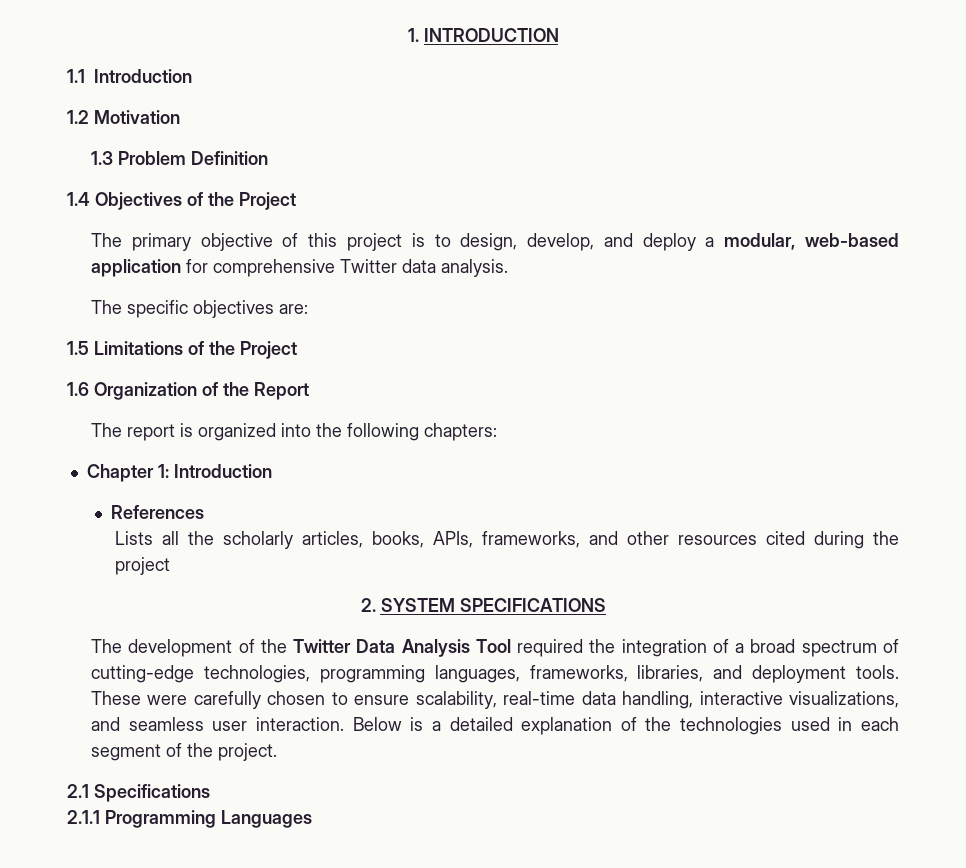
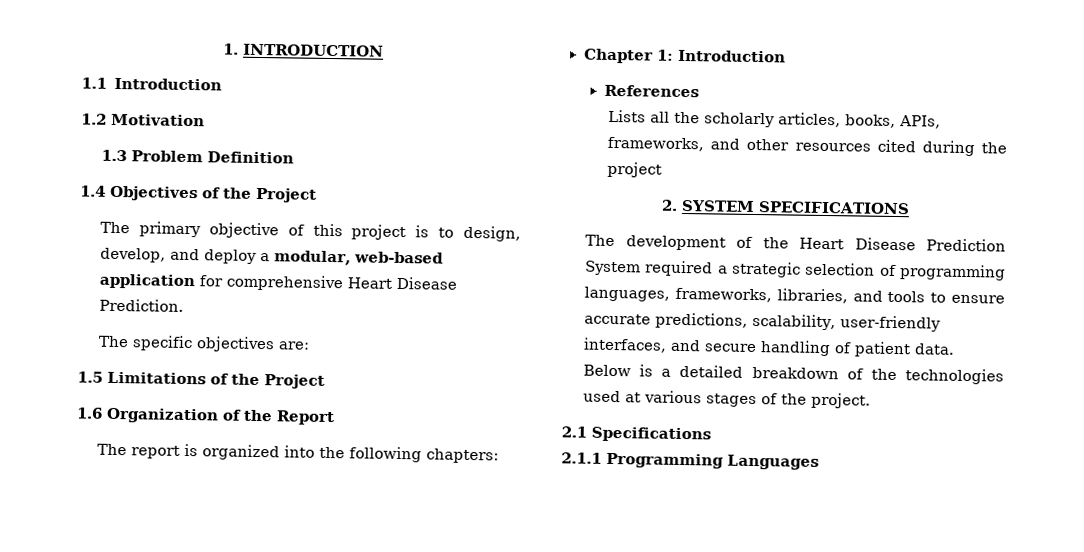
- The primary objective of this project is to design, develop, and deploy a modular, web-based application for comprehensive Twitter data analysis.
+ The primary objective of this project is to design, develop, and deploy a modular, web-based application for comprehensive Heart Disease Prediction.
- The development of the Twitter Data Analysis Tool required the integration of a broad spectrum of cutting-edge technologies, programming languages, frameworks, libraries, and deployment tools. These were carefully chosen to ensure scalability, real-time data handling, interactive visualizations, and seamless user interaction.
+ The development of the Heart Disease Prediction System required a strategic selection of programming languages, frameworks, libraries, and tools to ensure accurate predictions, scalability, user-friendly interfaces, and secure handling of patient data.
- Below is a detailed explanation of the technologies used in each segment of the project.
+ Below is a detailed breakdown of the technologies used at various stages of the project.

